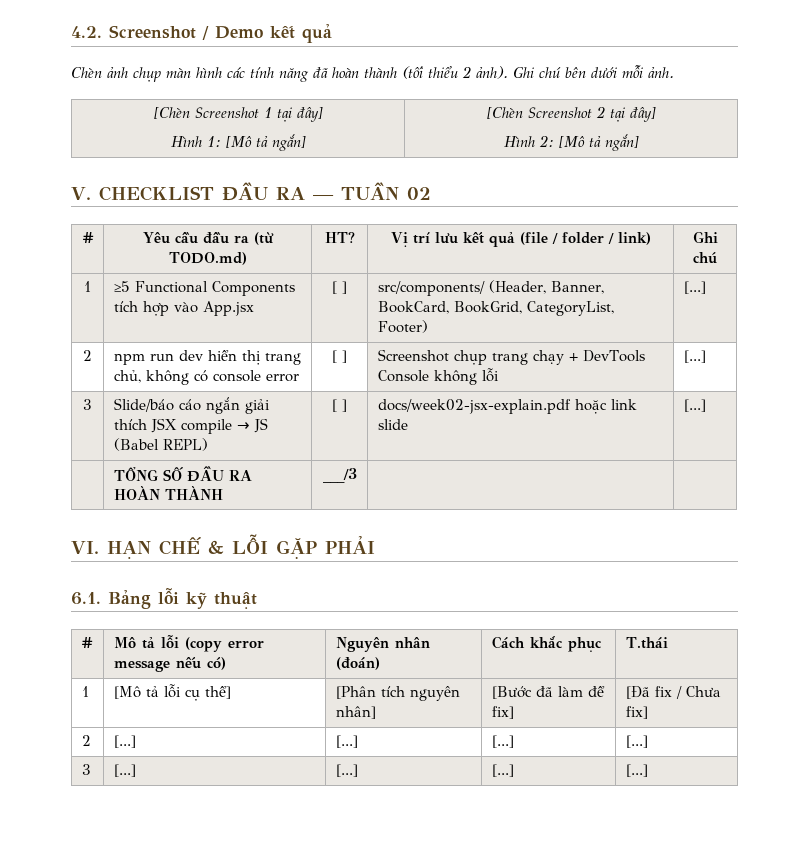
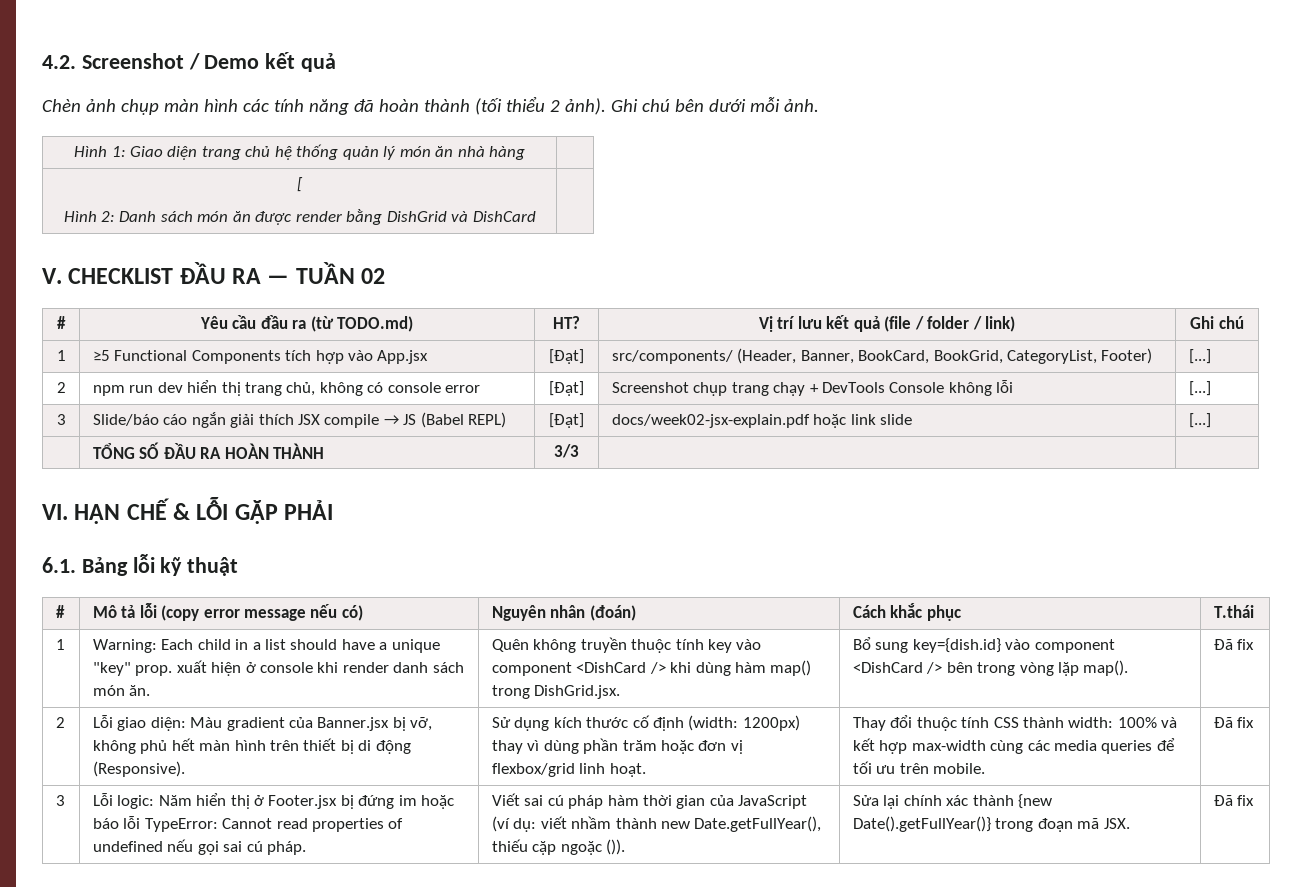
- [Chèn Screenshot 1 tại đây]
- Hình 1: [Mô tả ngắn] | [Chèn Screenshot 2 tại đây]
- Hình 2: [Mô tả ngắn]
+ Hình 1: Giao diện trang chủ hệ thống quản lý món ăn nhà hàng |
+ [
+ Hình 2: Danh sách món ăn được render bằng DishGrid và DishCard |
- 1 | ≥5 Functional Components tích hợp vào App.jsx | [ ] | src/components/ (Header, Banner, BookCard, BookGrid, CategoryList, Footer) | [...]
+ 1 | ≥5 Functional Components tích hợp vào App.jsx | [Đạt] | src/components/ (Header, Banner, BookCard, BookGrid, CategoryList, Footer) | [...]
- 2 | npm run dev hiển thị trang chủ, không có console error | [ ] | Screenshot chụp trang chạy + DevTools Console không lỗi | [...]
+ 2 | npm run dev hiển thị trang chủ, không có console error | [Đạt] | Screenshot chụp trang chạy + DevTools Console không lỗi | [...]
- 3 | Slide/báo cáo ngắn giải thích JSX compile → JS (Babel REPL) | [ ] | docs/week02-jsx-explain.pdf hoặc link slide | [...]
+ 3 | Slide/báo cáo ngắn giải thích JSX compile → JS (Babel REPL) | [Đạt] | docs/week02-jsx-explain.pdf hoặc link slide | [...]
- | TỔNG SỐ ĐẦU RA HOÀN THÀNH | ___/3 | |
+ | TỔNG SỐ ĐẦU RA HOÀN THÀNH | 3/3 | |
- [Mô tả lỗi cụ thể] | [Phân tích nguyên nhân] | [Bước đã làm để fix] | [Đã fix / Chưa fix]
- 2 | [...] | [...] | [...] | [...]
- 3 | [...] | [...] | [...] | [...]
+ Warning: Each child in a list should have a unique "key" prop. xuất hiện ở console khi render danh sách món ăn. | Quên không truyền thuộc tính key vào component <DishCard /> khi dùng hàm map() trong DishGrid.jsx. | Bổ sung key={dish.id} vào component <DishCard /> bên trong vòng lặp map(). | Đã fix
+ 2 | Lỗi giao diện: Màu gradient của Banner.jsx bị vỡ, không phủ hết màn hình trên thiết bị di động (Responsive). | Sử dụng kích thước cố định (width: 1200px) thay vì dùng phần trăm hoặc đơn vị flexbox/grid linh hoạt. | Thay đổi thuộc tính CSS thành width: 100% và kết hợp max-width cùng các media queries để tối ưu trên mobile. | Đã fix
+ 3 | Lỗi logic: Năm hiển thị ở Footer.jsx bị đứng im hoặc báo lỗi TypeError: Cannot read properties of undefined nếu gọi sai cú pháp. | Viết sai cú pháp hàm thời gian của JavaScript (ví dụ: viết nhầm thành new Date.getFullYear(), thiếu cặp ngoặc ()). | Sửa lại chính xác thành {new Date().getFullYear()} trong đoạn mã JSX. | Đã fix

